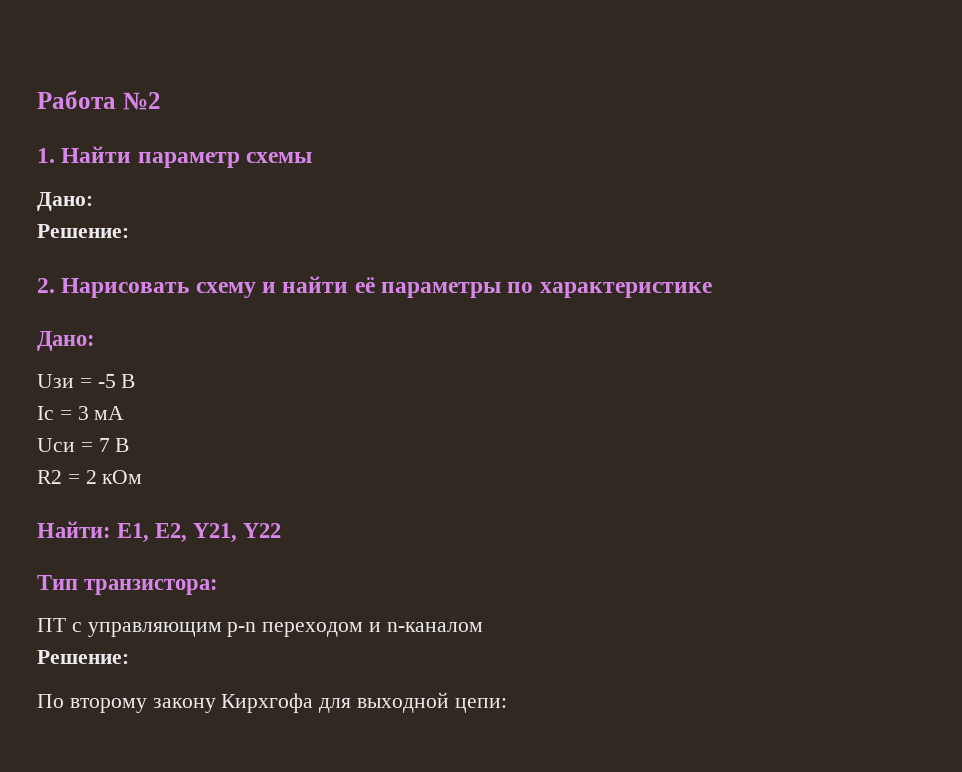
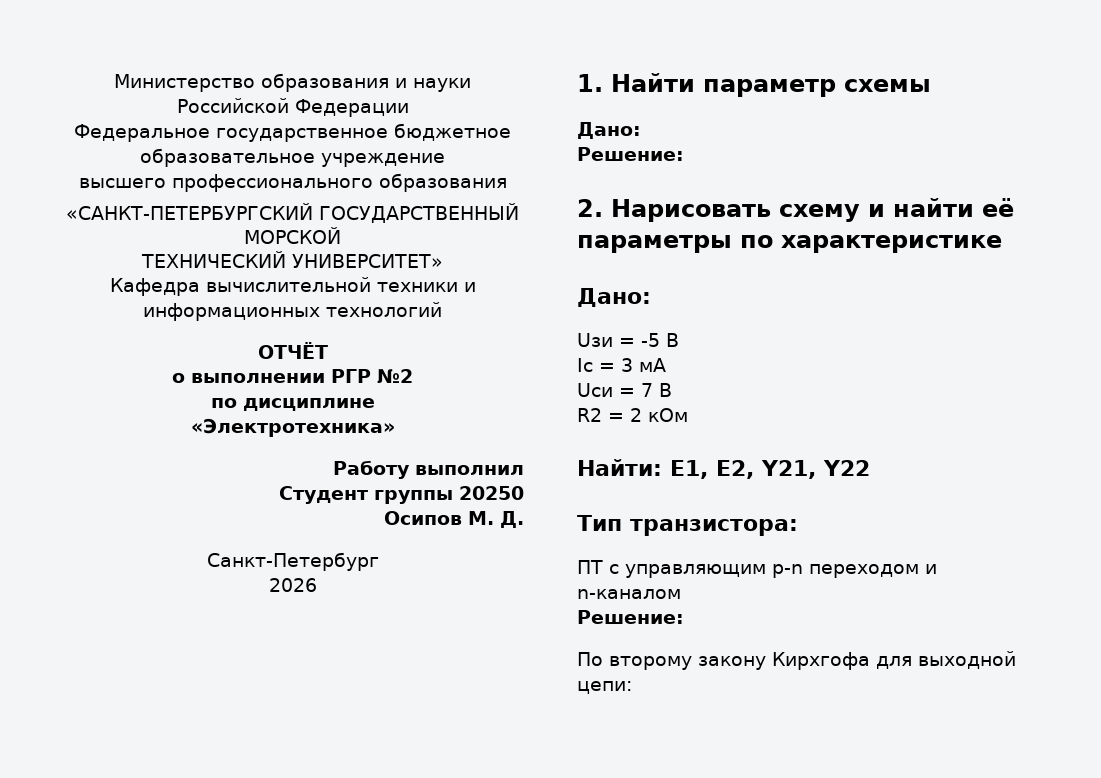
- Работа №2
+ Министерство образования и науки Российской Федерации
+ Федеральное государственное бюджетное образовательное учреждение
+ высшего профессионального образования
+ «САНКТ-ПЕТЕРБУРГСКИЙ ГОСУДАРСТВЕННЫЙ МОРСКОЙ
+ ТЕХНИЧЕСКИЙ УНИВЕРСИТЕТ»
+ Кафедра вычислительной техники и информационных технологий
+ ОТЧЁТ
+ о выполнении РГР №2
+ по дисциплине
+ «Электротехника»
+ Работу выполнил
+ Студент группы 20250
+ Осипов М. Д.
+ Санкт-Петербург
+ 2026

